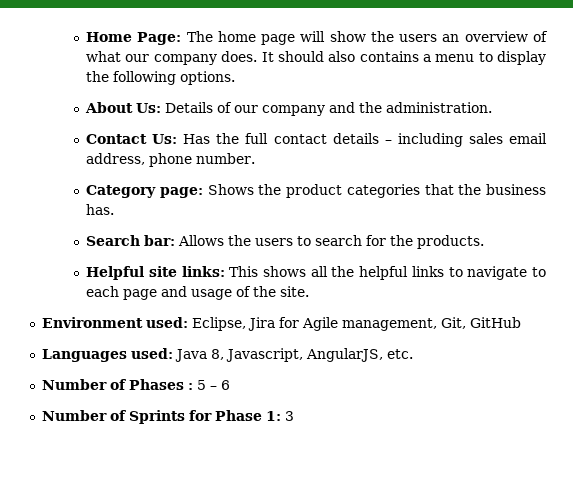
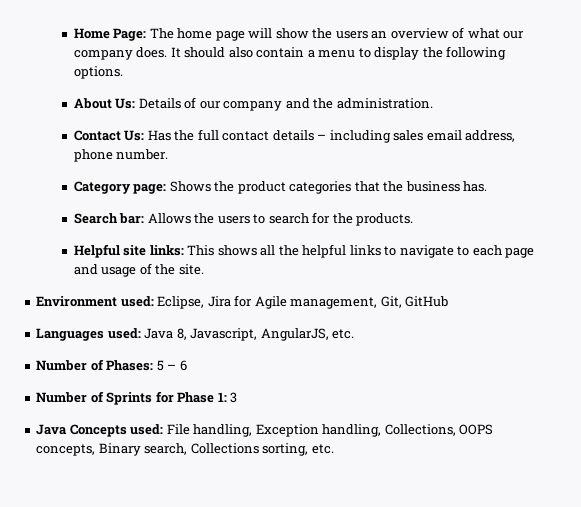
- It should also contains a menu to display the following options.
+ It should also contain a menu to display the following options.
- Number of Phases : 5 – 6
+ Number of Phases: 5 – 6
+ Java Concepts used: File handling, Exception handling, Collections, OOPS concepts, Binary search, Collections sorting, etc.

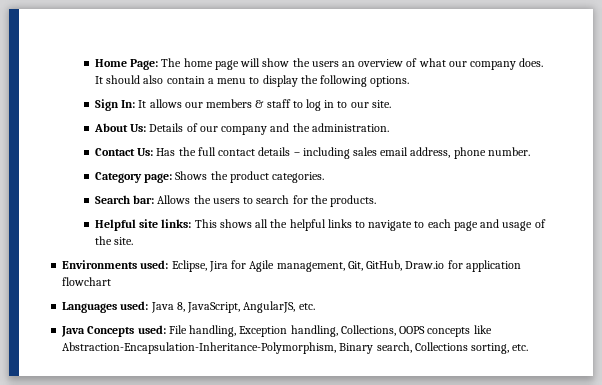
+ Sign In: It allows our members & staff to log in to our site.
- Category page: Shows the product categories that the business has.
+ Category page: Shows the product categories.
- Environment used: Eclipse, Jira for Agile management, Git, GitHub
+ Environments used: Eclipse, Jira for Agile management, Git, GitHub, Draw.io for application flowchart
- Languages used: Java 8, Javascript, AngularJS, etc.
+ Languages used: Java 8, JavaScript, AngularJS, etc.
- Number of Phases: 5 – 6
- Number of Sprints for Phase 1: 3
- Java Concepts used: File handling, Exception handling, Collections, OOPS concepts, Binary search, Collections sorting, etc.
+ Java Concepts used: File handling, Exception handling, Collections, OOPS concepts like Abstraction-Encapsulation-Inheritance-Polymorphism, Binary search, Collections sorting, etc.

